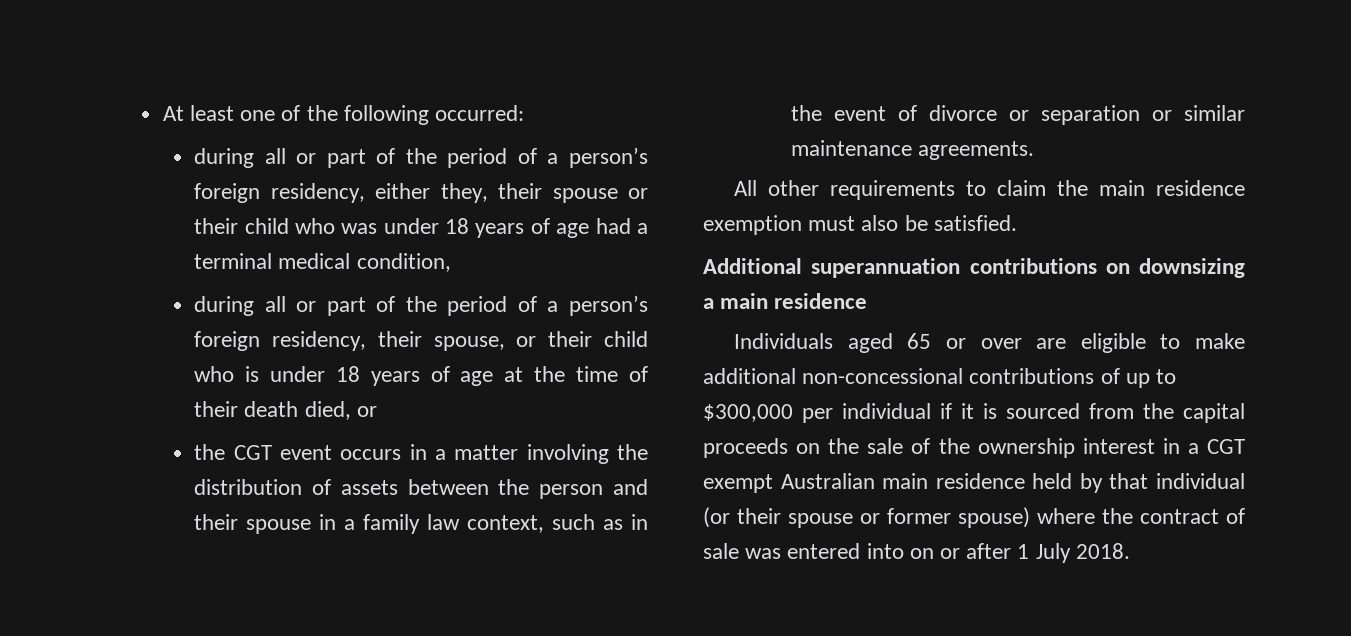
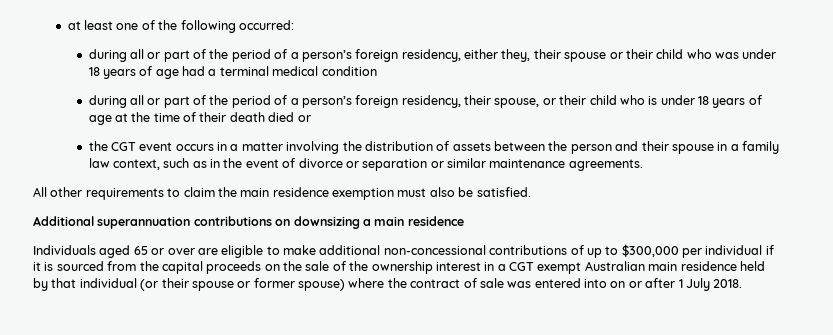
- At least one of the following occurred:
+ at least one of the following occurred:
- during all or part of the period of a person’s foreign residency, either they, their spouse or their child who was under 18 years of age had a terminal medical condition,
+ during all or part of the period of a person’s foreign residency, either they, their spouse or their child who was under 18 years of age had a terminal medical condition
- during all or part of the period of a person’s foreign residency, their spouse, or their child who is under 18 years of age at the time of their death died, or
+ during all or part of the period of a person’s foreign residency, their spouse, or their child who is under 18 years of age at the time of their death died or

